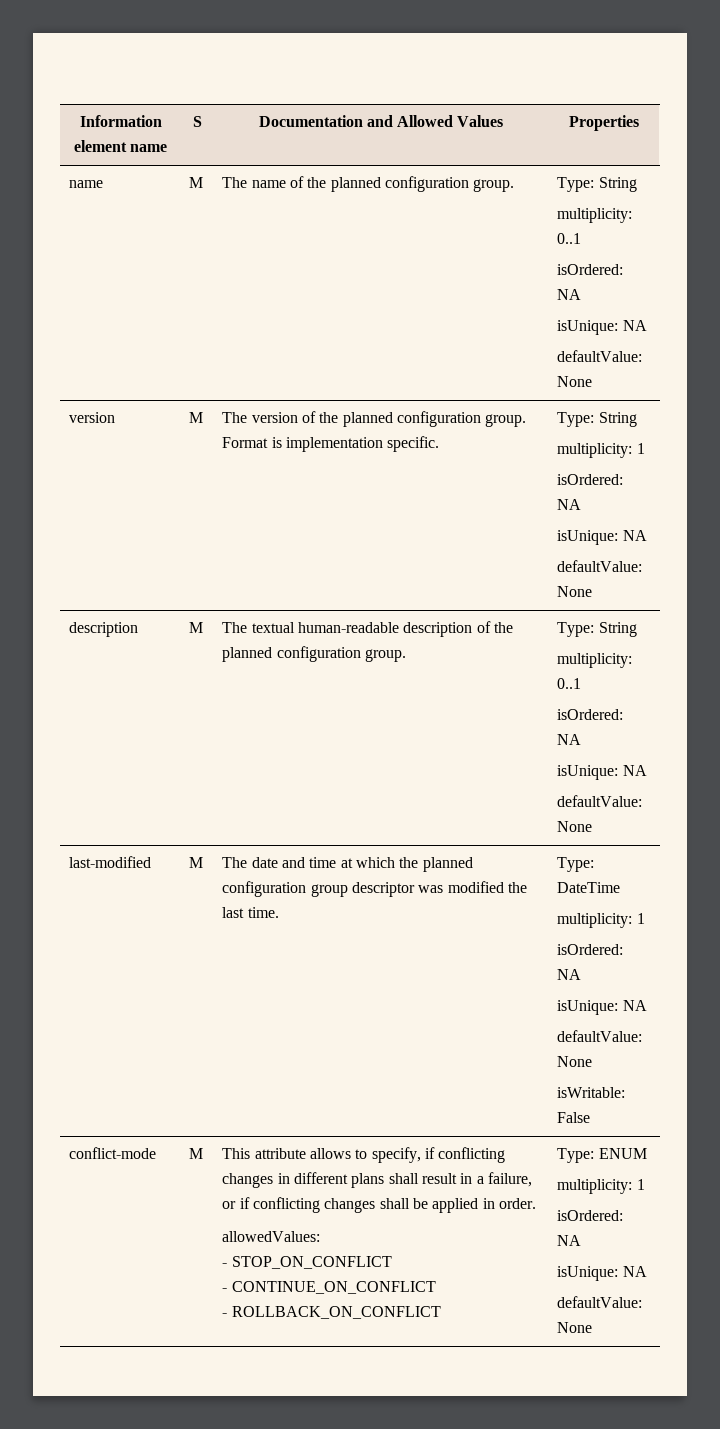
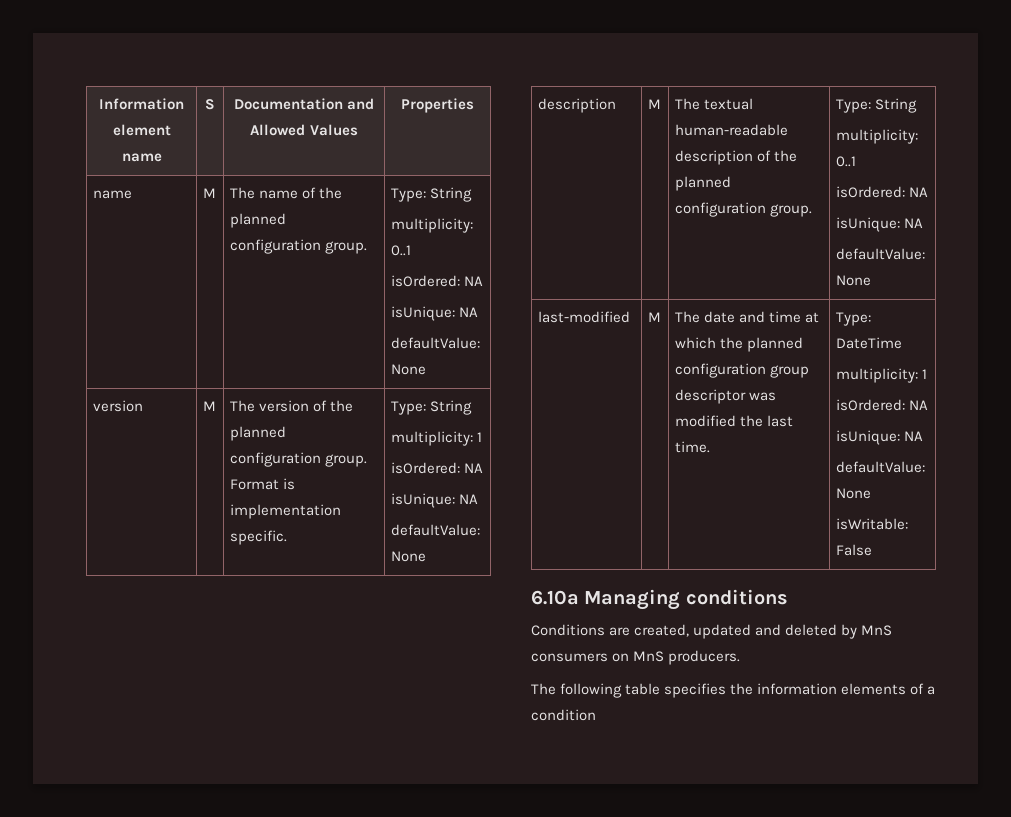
- conflict-mode | M | This attribute allows to specify, if conflicting changes in different plans shall result in a failure, or if conflicting changes shall be applied in order.
- allowedValues:
- - STOP_ON_CONFLICT
- - CONTINUE_ON_CONFLICT
- - ROLLBACK_ON_CONFLICT | Type: ENUM
- multiplicity: 1
- isOrdered: NA
- isUnique: NA
- defaultValue: None
+ 6.10a Managing conditions
+ Conditions are created, updated and deleted by MnS consumers on MnS producers.
+ The following table specifies the information elements of a condition

